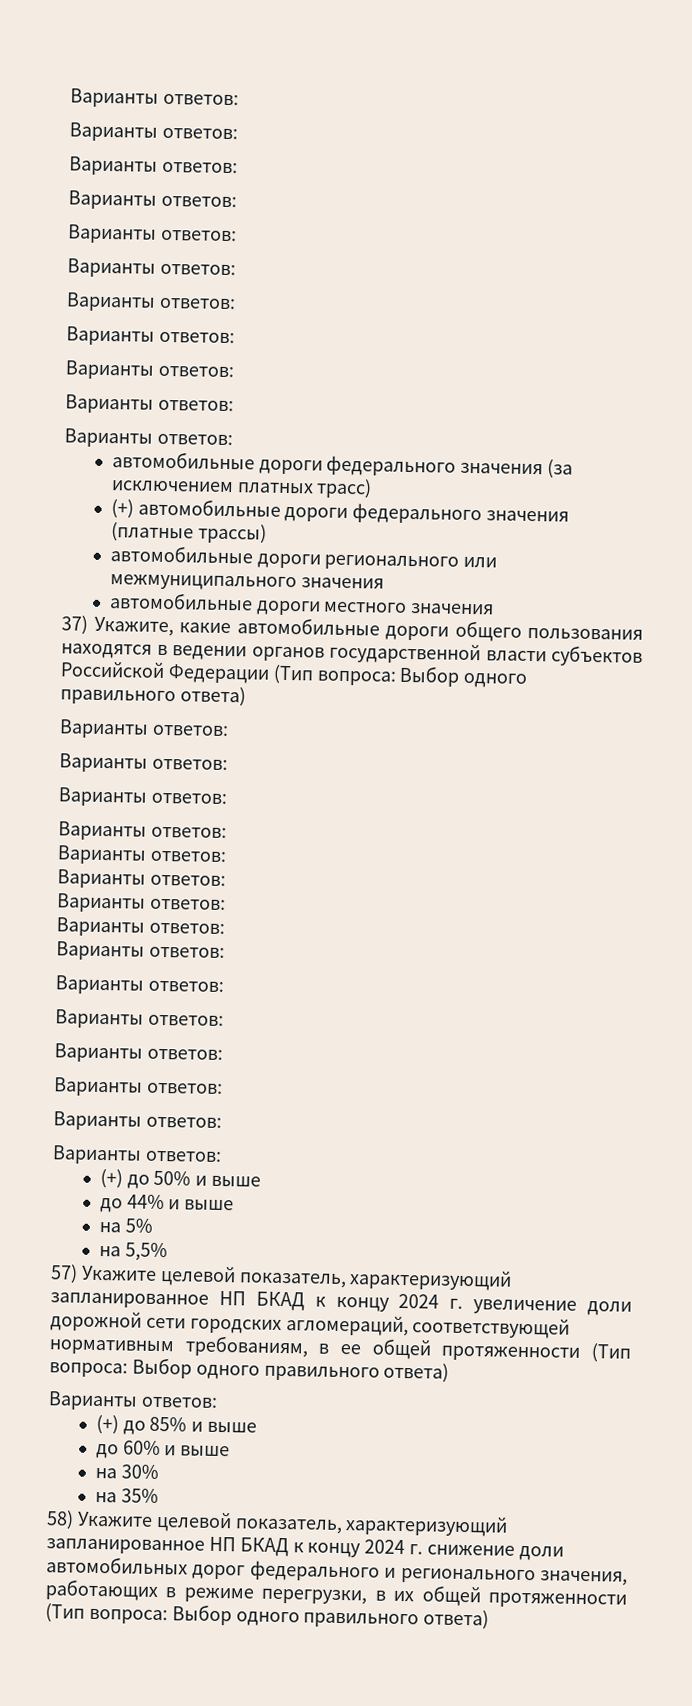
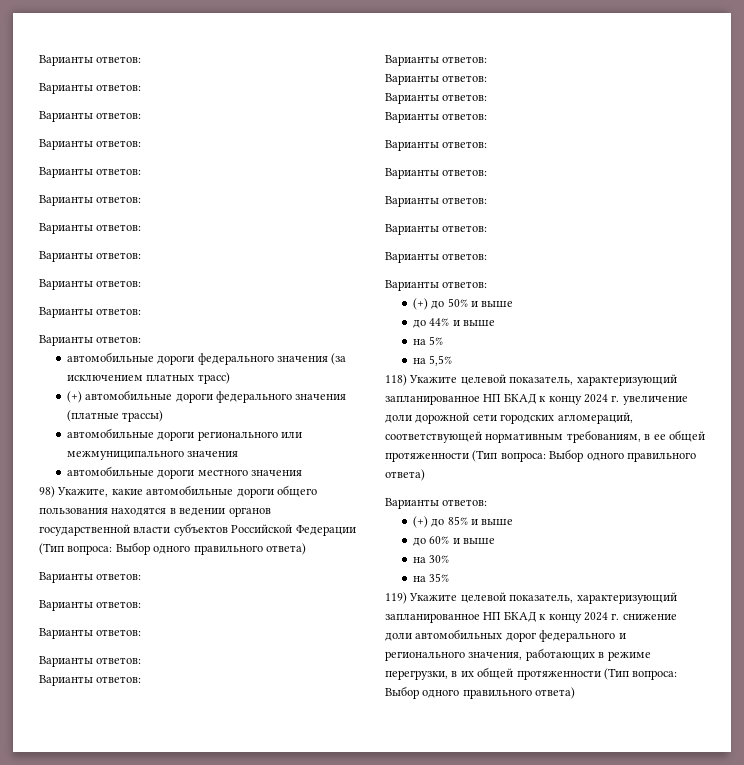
- 37) Укажите, какие автомобильные дороги общего пользования находятся в ведении органов государственной власти субъектов Российской Федерации (Тип вопроса: Выбор одного правильного ответа)
+ 98) Укажите, какие автомобильные дороги общего пользования находятся в ведении органов государственной власти субъектов Российской Федерации (Тип вопроса: Выбор одного правильного ответа)
- 57) Укажите целевой показатель, характеризующий запланированное НП БКАД к концу 2024 г. увеличение доли дорожной сети городских агломераций, соответствующей нормативным требованиям, в ее общей протяженности (Тип вопроса: Выбор одного правильного ответа)
+ 118) Укажите целевой показатель, характеризующий запланированное НП БКАД к концу 2024 г. увеличение доли дорожной сети городских агломераций, соответствующей нормативным требованиям, в ее общей протяженности (Тип вопроса: Выбор одного правильного ответа)
- 58) Укажите целевой показатель, характеризующий запланированное НП БКАД к концу 2024 г. снижение доли автомобильных дорог федерального и регионального значения, работающих в режиме перегрузки, в их общей протяженности (Тип вопроса: Выбор одного правильного ответа)
+ 119) Укажите целевой показатель, характеризующий запланированное НП БКАД к концу 2024 г. снижение доли автомобильных дорог федерального и регионального значения, работающих в режиме перегрузки, в их общей протяженности (Тип вопроса: Выбор одного правильного ответа)

